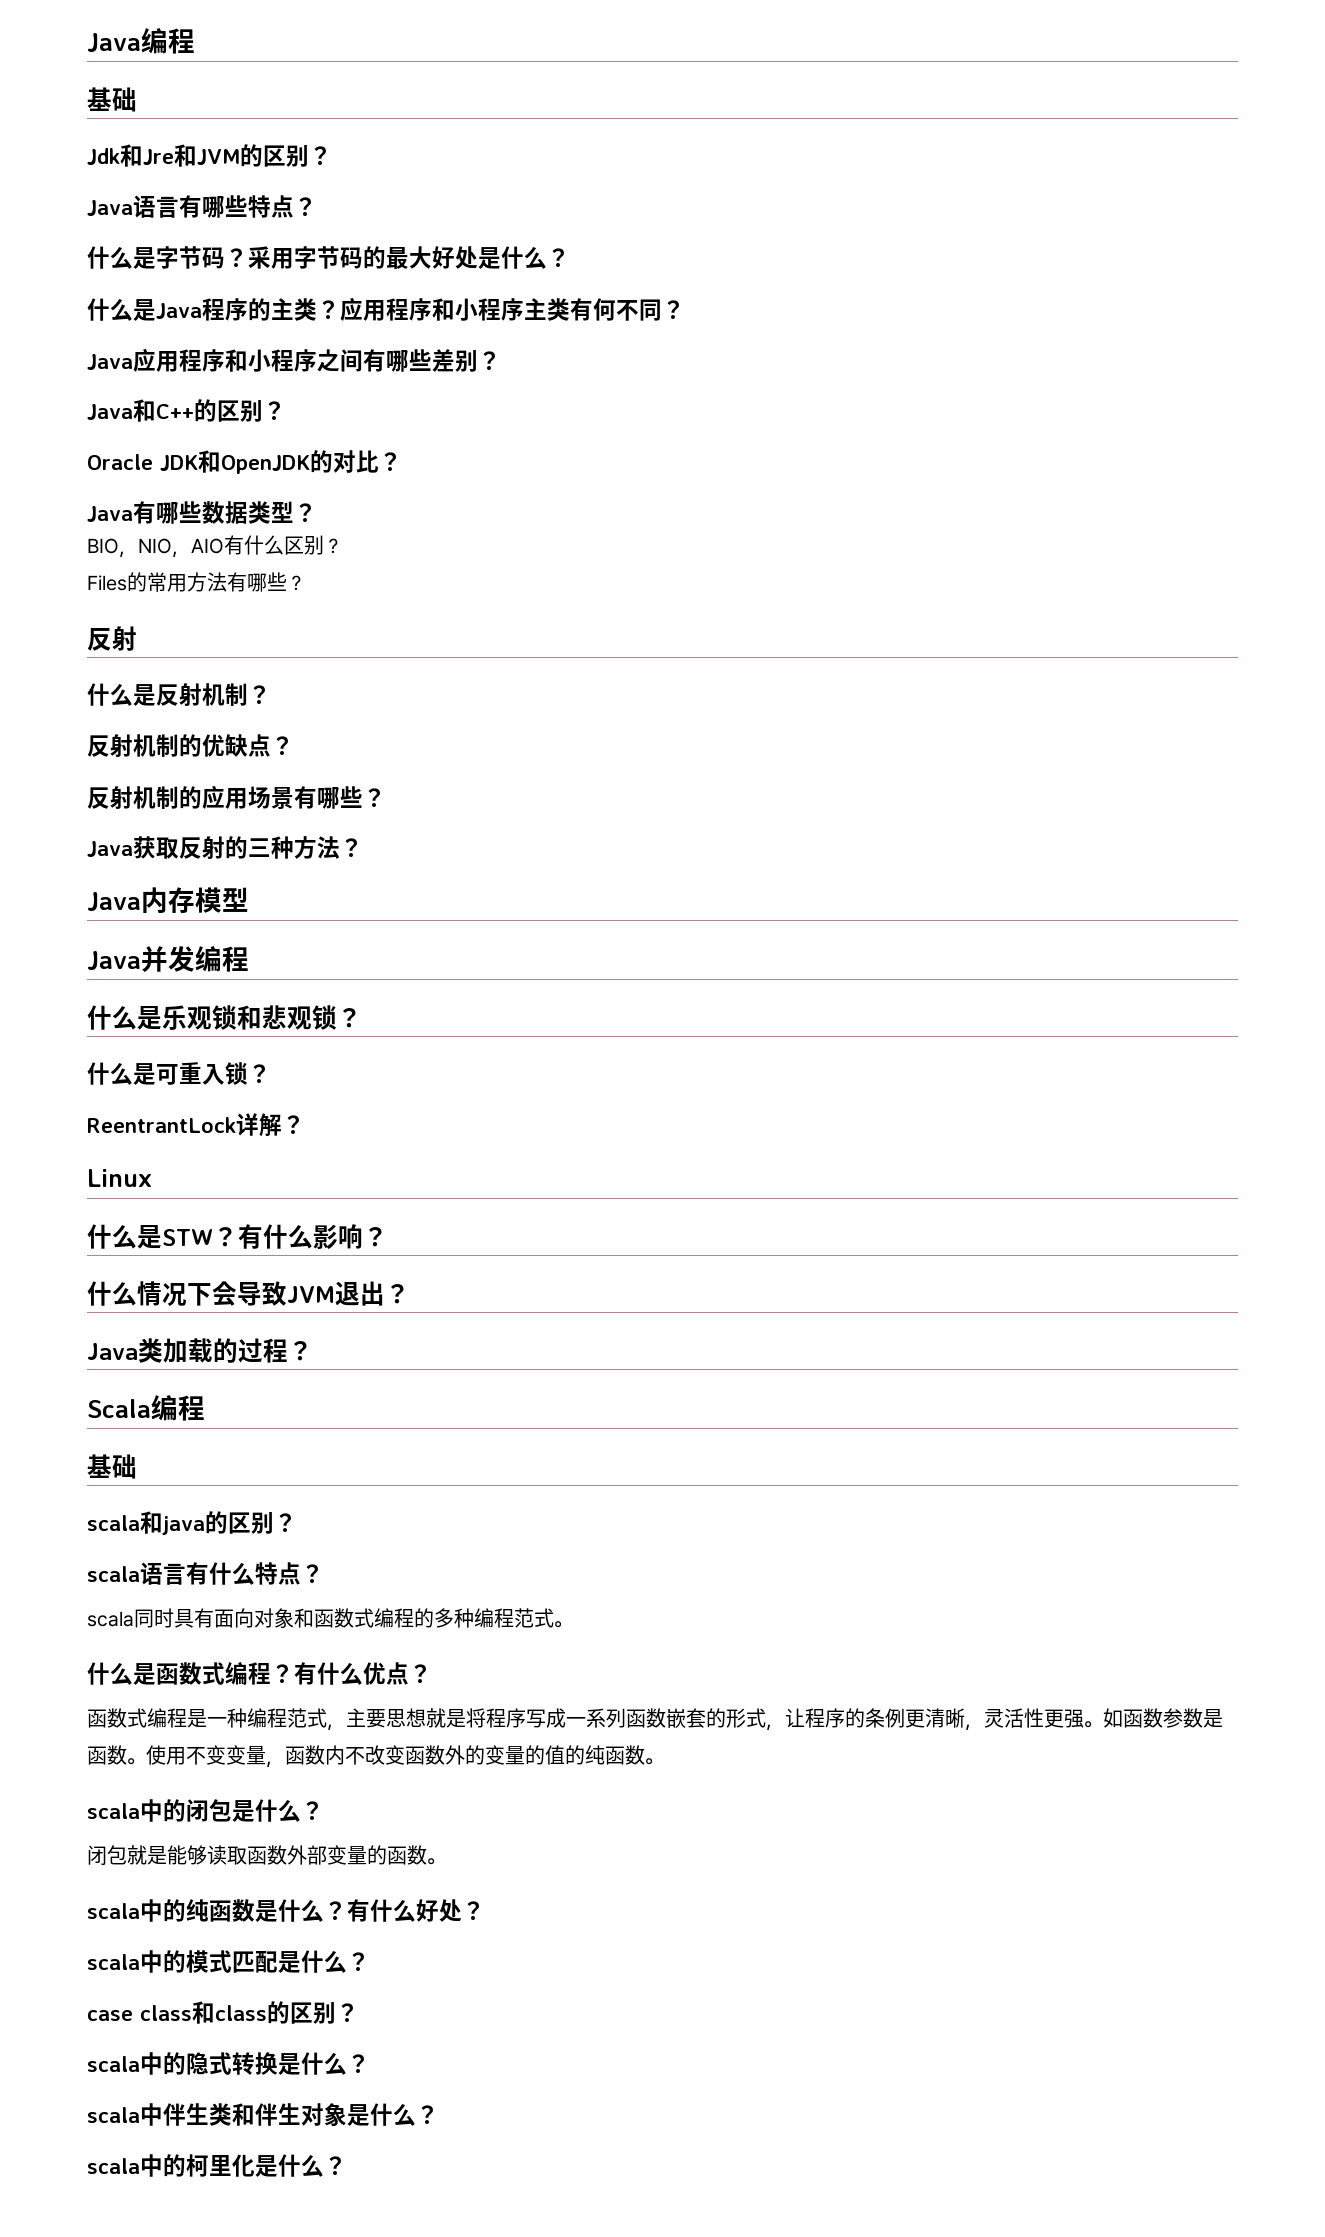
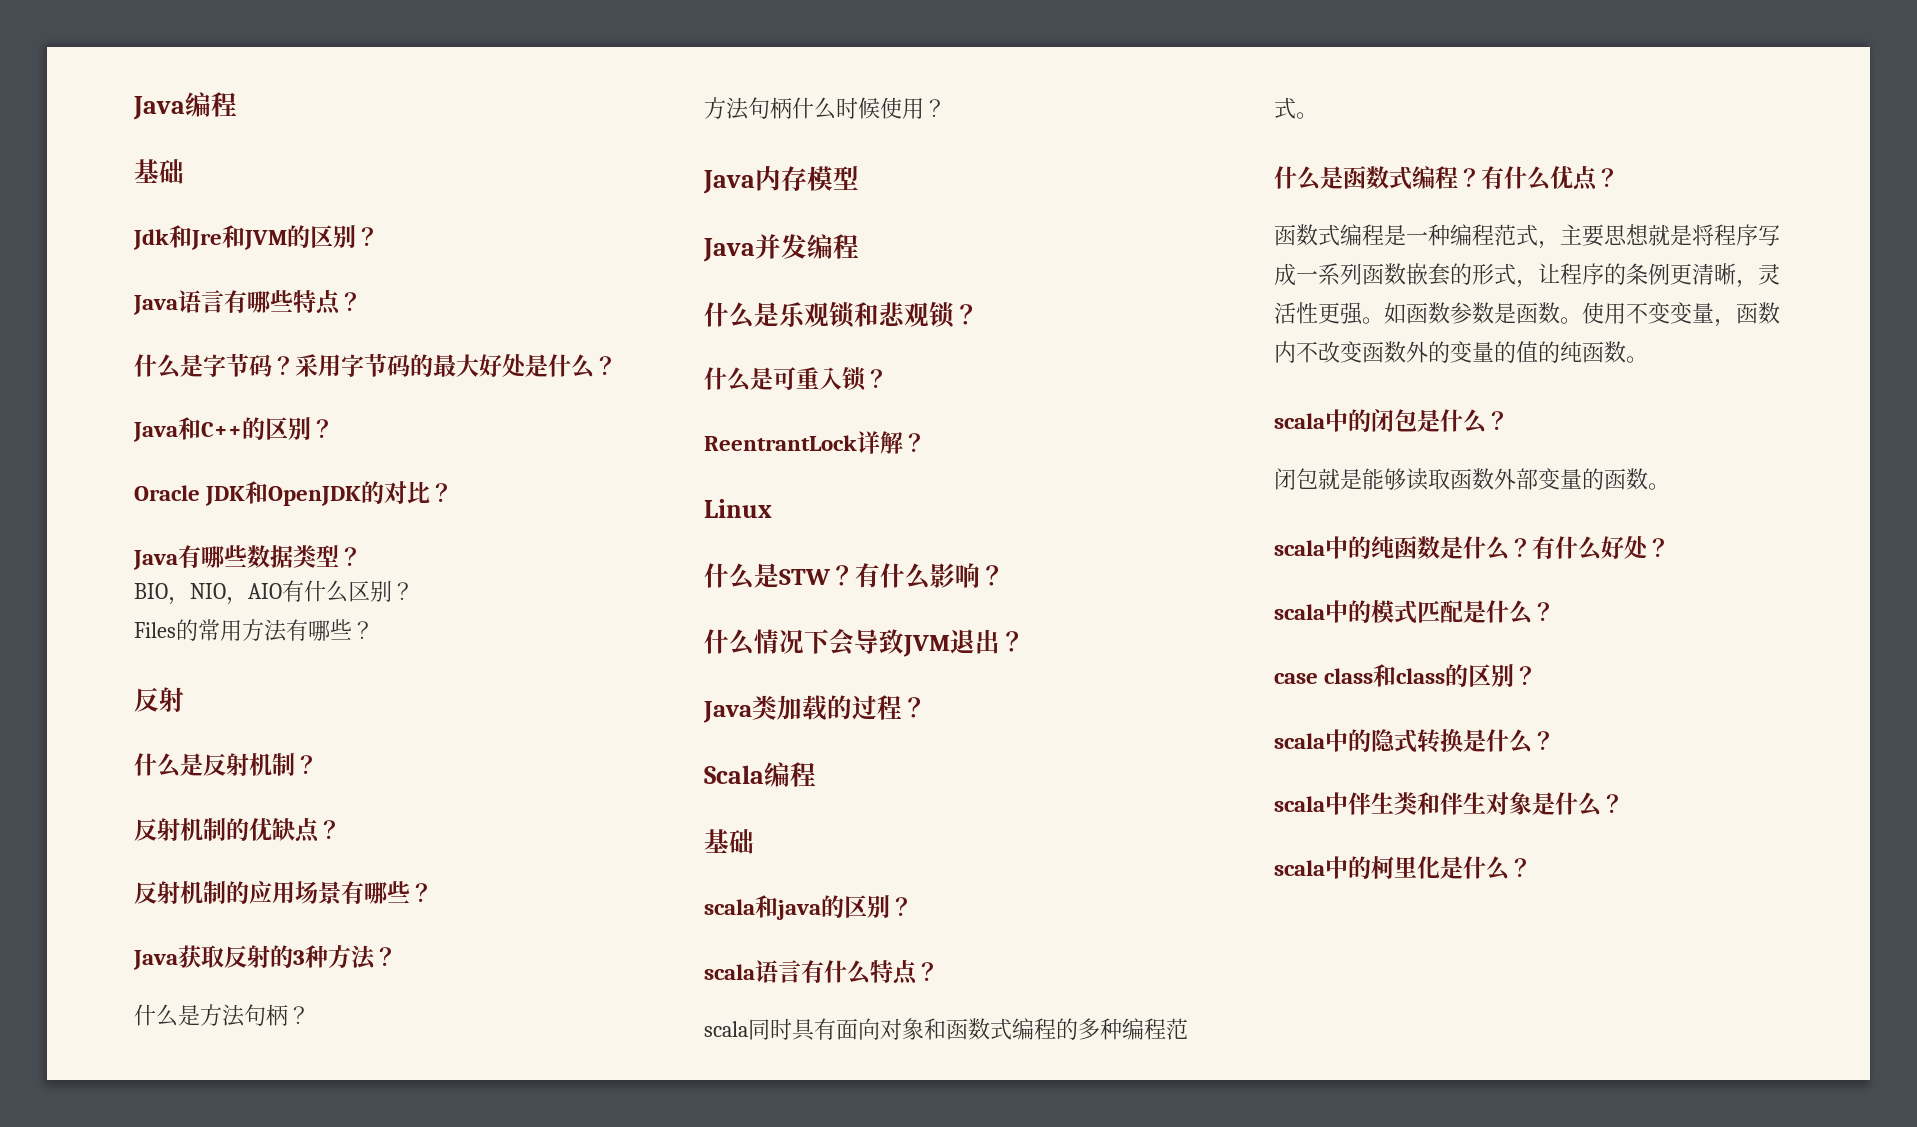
- 什么是Java程序的主类？应用程序和小程序主类有何不同？
- Java应用程序和小程序之间有哪些差别？
- Java获取反射的三种方法？
+ Java获取反射的3种方法？
+ 什么是方法句柄？
+ 方法句柄什么时候使用？

